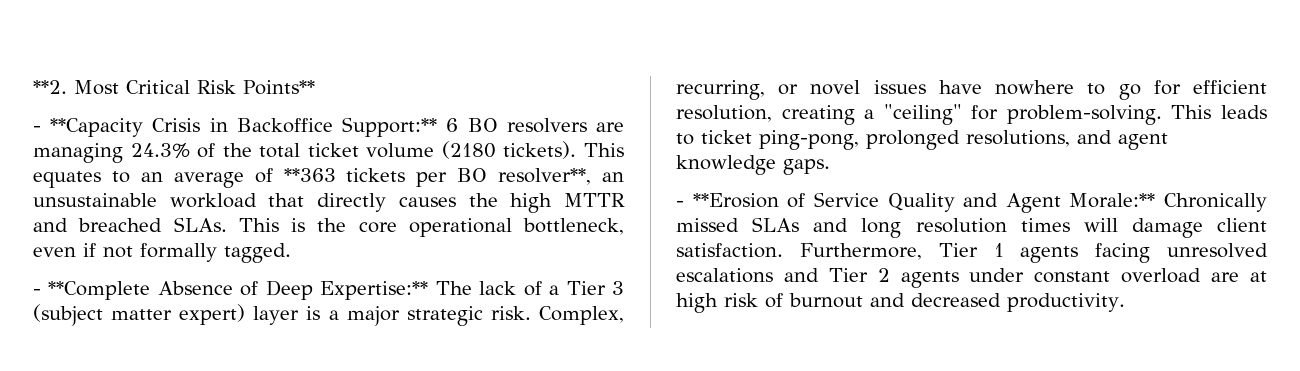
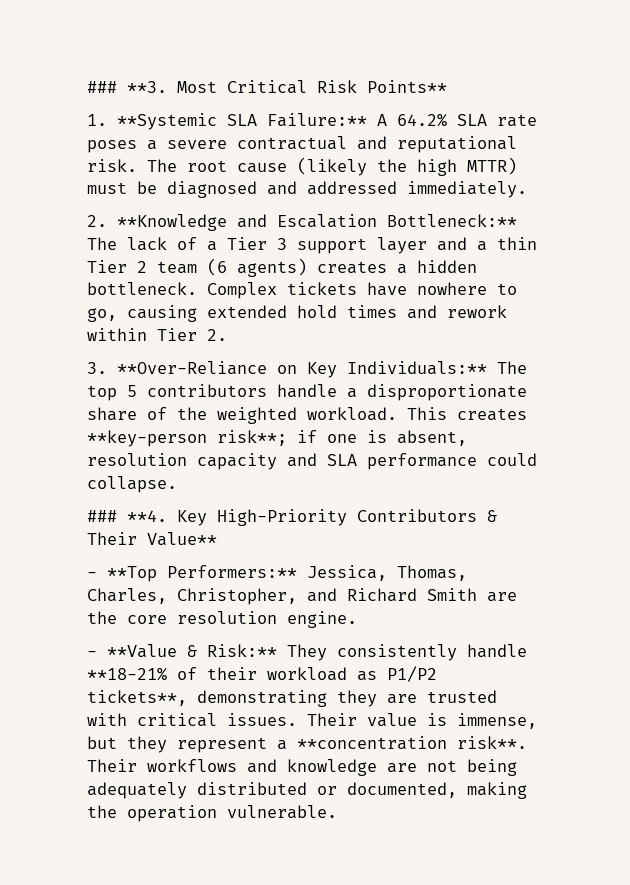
- **2.
+ ### **3.
- - **Capacity Crisis in Backoffice Support:** 6 BO resolvers are managing 24.3% of the total ticket volume (2180 tickets). This equates to an average of **363 tickets per BO resolver**, an unsustainable workload that directly causes the high MTTR and breached SLAs. This is the core operational bottleneck, even if not formally tagged.
- - **Complete Absence of Deep Expertise:** The lack of a Tier 3 (subject matter expert) layer is a major strategic risk. Complex, recurring, or novel issues have nowhere to go for efficient resolution, creating a "ceiling" for problem-solving. This leads to ticket ping-pong, prolonged resolutions, and agent knowledge gaps.
- - **Erosion of Service Quality and Agent Morale:** Chronically missed SLAs and long resolution times will damage client satisfaction. Furthermore, Tier 1 agents facing unresolved escalations and Tier 2 agents under constant overload are at high risk of burnout and decreased productivity.
+ 1. **Systemic SLA Failure:** A 64.2% SLA rate poses a severe contractual and reputational risk. The root cause (likely the high MTTR) must be diagnosed and addressed immediately.
+ 2. **Knowledge and Escalation Bottleneck:** The lack of a Tier 3 support layer and a thin Tier 2 team (6 agents) creates a hidden bottleneck. Complex tickets have nowhere to go, causing extended hold times and rework within Tier 2.
+ 3. **Over-Reliance on Key Individuals:** The top 5 contributors handle a disproportionate share of the weighted workload. This creates **key-person risk**; if one is absent, resolution capacity and SLA performance could collapse.
+ ### **4. Key High-Priority Contributors & Their Value**
+ - **Top Performers:** Jessica, Thomas, Charles, Christopher, and Richard Smith are the core resolution engine.
+ - **Value & Risk:** They consistently handle **18-21% of their workload as P1/P2 tickets**, demonstrating they are trusted with critical issues. Their value is immense, but they represent a **concentration risk**. Their workflows and knowledge are not being adequately distributed or documented, making the operation vulnerable.

